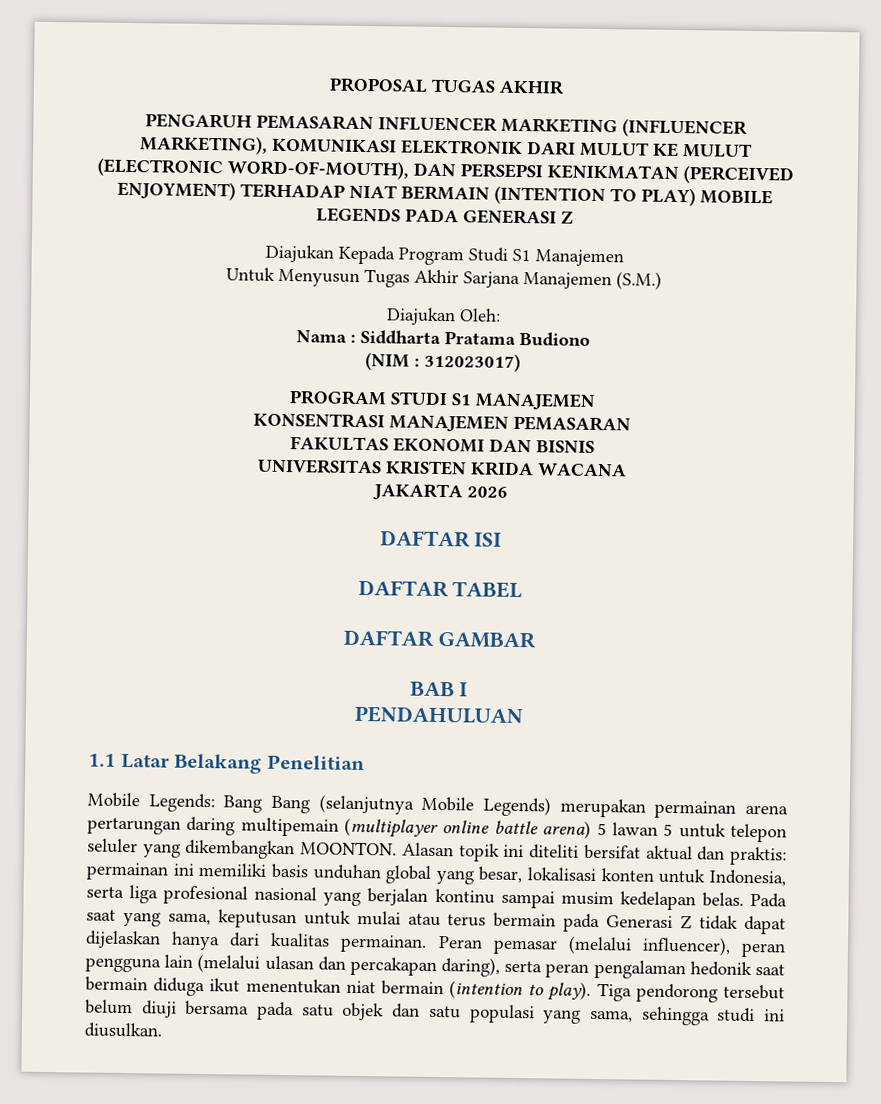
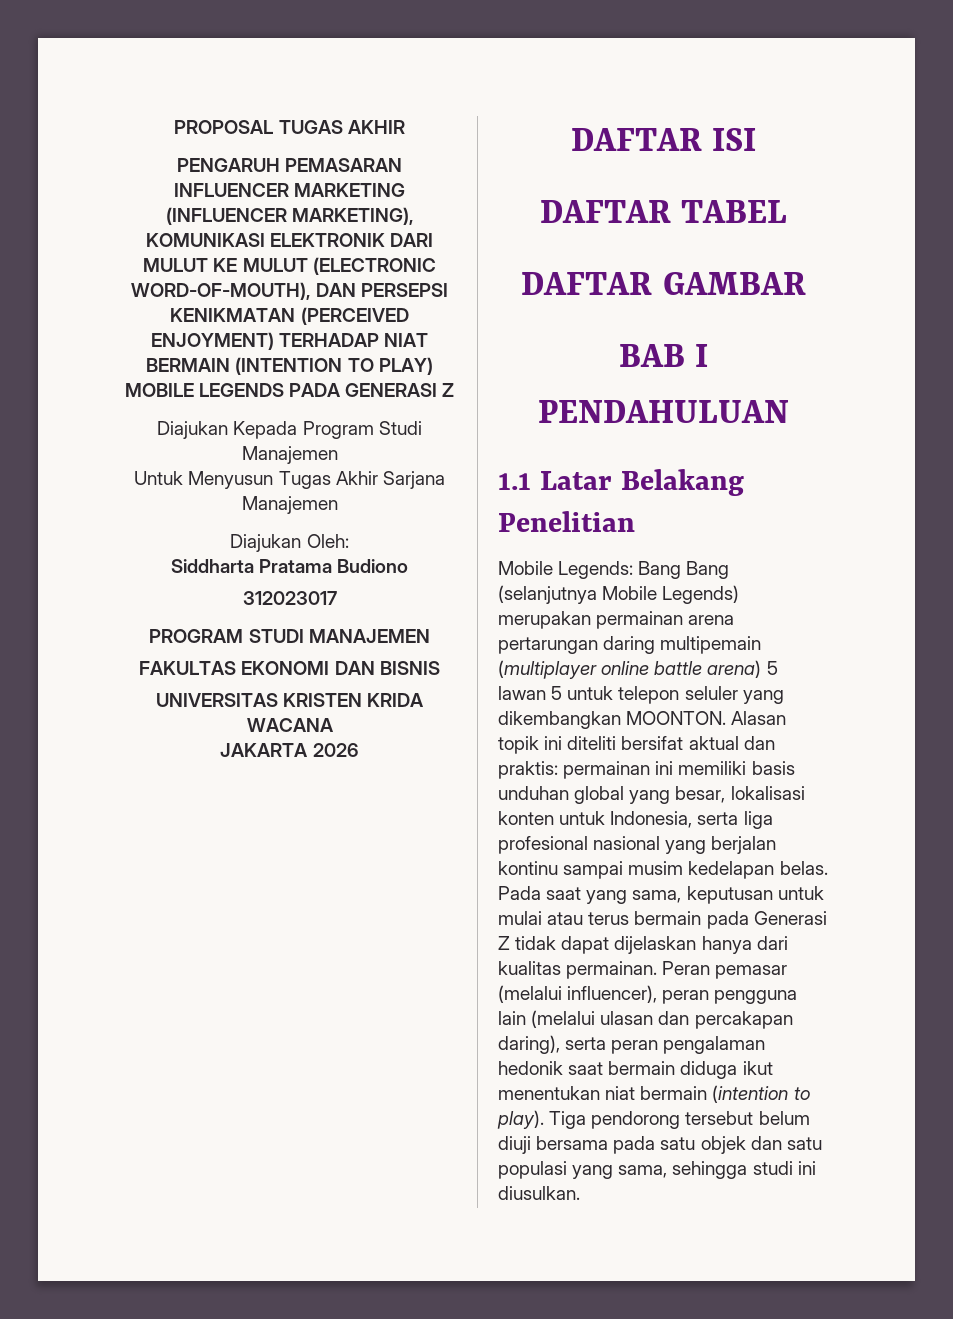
- Diajukan Kepada Program Studi S1 Manajemen
+ Diajukan Kepada Program Studi Manajemen
- Untuk Menyusun Tugas Akhir Sarjana Manajemen (S.M.)
+ Untuk Menyusun Tugas Akhir Sarjana Manajemen
- Nama : Siddharta Pratama Budiono
+ Siddharta Pratama Budiono
- (NIM : 312023017)
+ 312023017
- PROGRAM STUDI S1 MANAJEMEN
- KONSENTRASI MANAJEMEN PEMASARAN
+ PROGRAM STUDI MANAJEMEN

